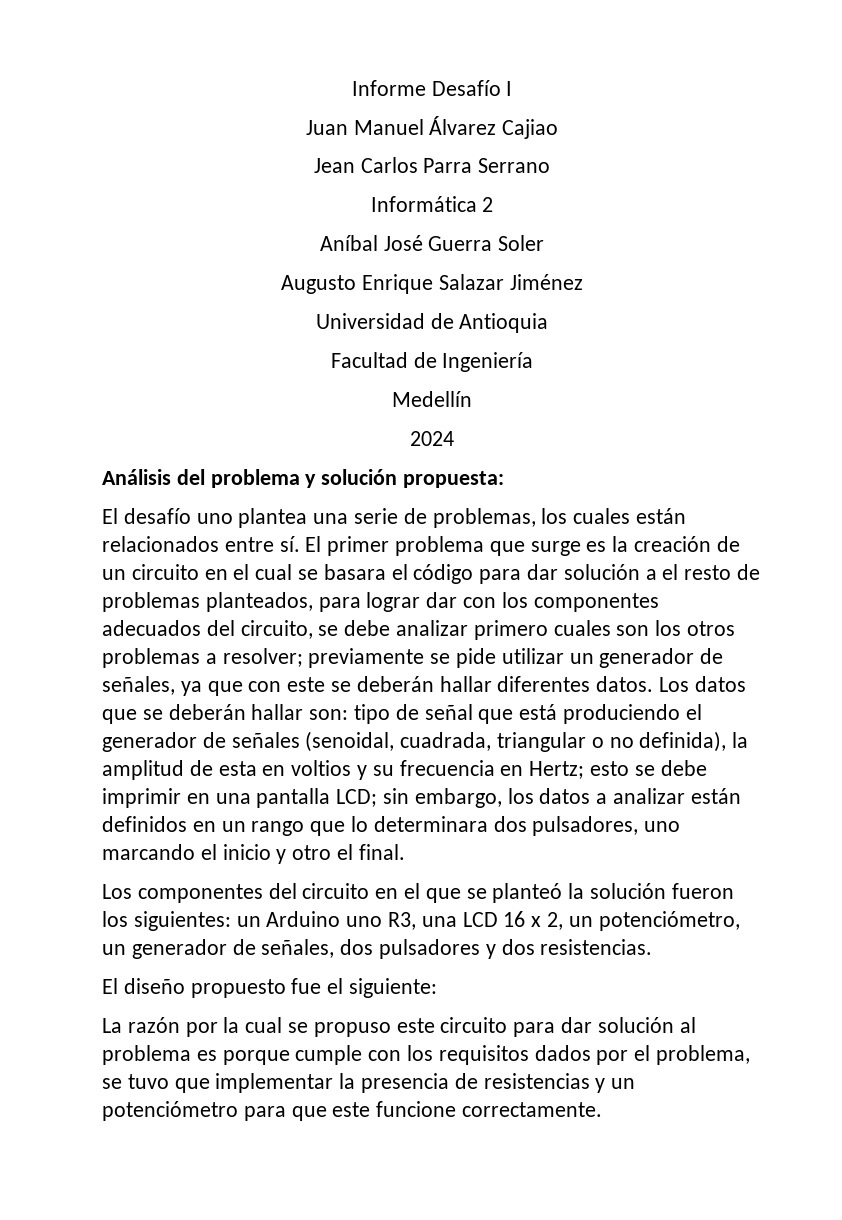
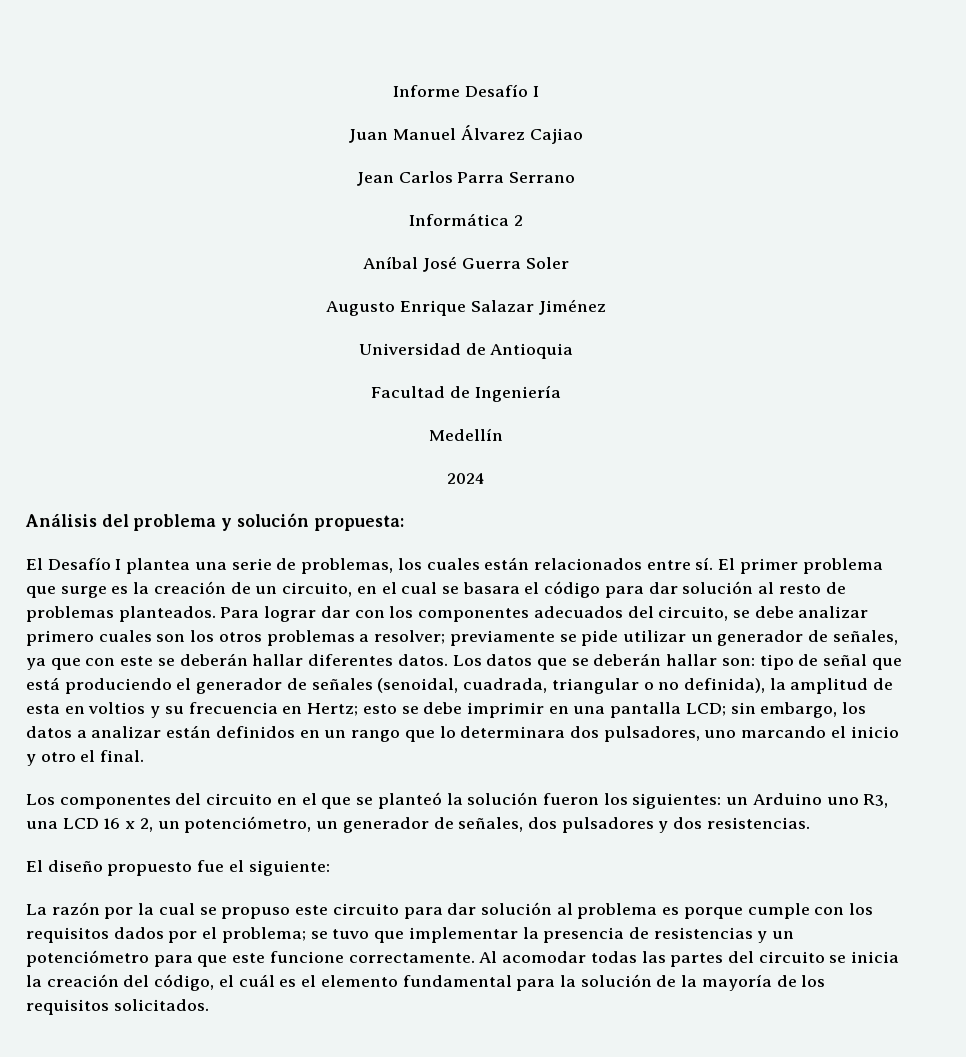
- El desafío uno plantea una serie de problemas, los cuales están relacionados entre sí.
+ El Desafío I plantea una serie de problemas, los cuales están relacionados entre sí.
- El primer problema que surge es la creación de un circuito en el cual se basara el código para dar solución a el resto de problemas planteados, para lograr dar con los componentes adecuados del circuito, se debe analizar primero cuales son los otros problemas a resolver; previamente se pide utilizar un generador de señales, ya que con este se deberán hallar diferentes datos.
+ El primer problema que surge es la creación de un circuito, en el cual se basara el código para dar solución al resto de problemas planteados. Para lograr dar con los componentes adecuados del circuito, se debe analizar primero cuales son los otros problemas a resolver; previamente se pide utilizar un generador de señales, ya que con este se deberán hallar diferentes datos.
- La razón por la cual se propuso este circuito para dar solución al problema es porque cumple con los requisitos dados por el problema, se tuvo que implementar la presencia de resistencias y un potenciómetro para que este funcione correctamente.
+ La razón por la cual se propuso este circuito para dar solución al problema es porque cumple con los requisitos dados por el problema; se tuvo que implementar la presencia de resistencias y un potenciómetro para que este funcione correctamente.
+ Al acomodar todas las partes del circuito se inicia la creación del código, el cuál es el elemento fundamental para la solución de la mayoría de los requisitos solicitados.

